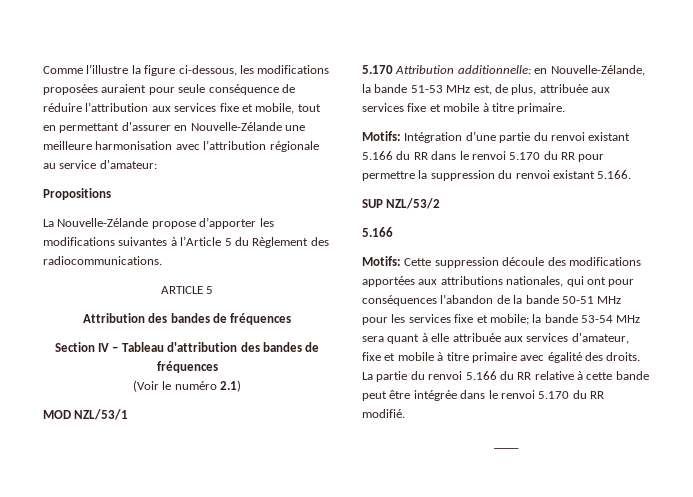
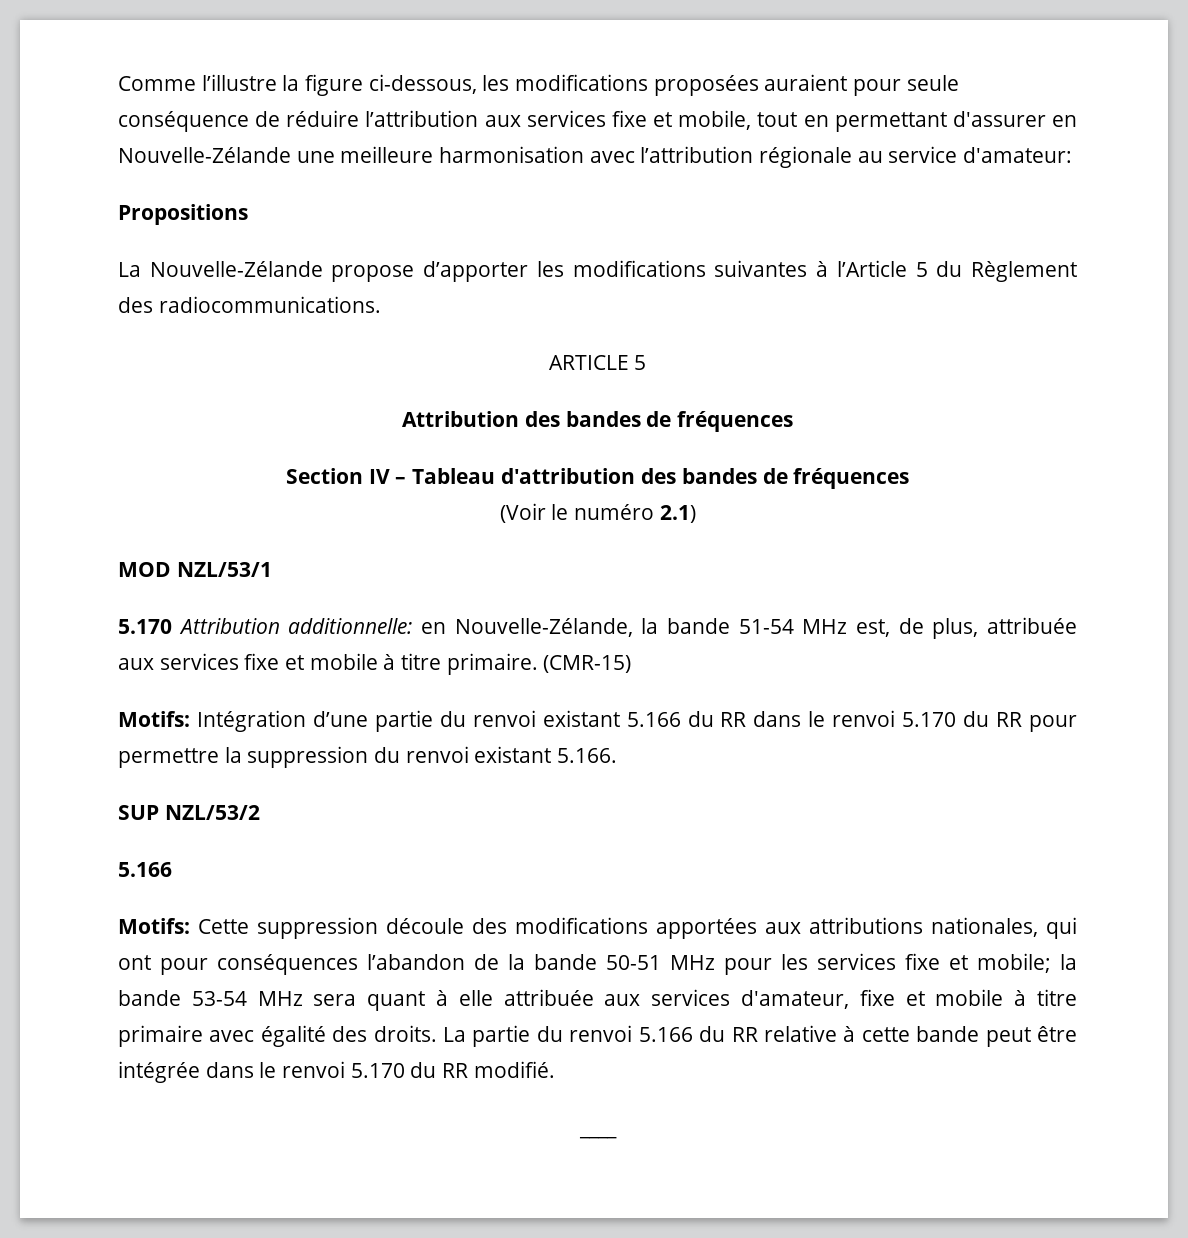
- 5.170 Attribution additionnelle: en Nouvelle-Zélande, la bande 51-53 MHz est, de plus, attribuée aux services fixe et mobile à titre primaire.
+ 5.170 Attribution additionnelle: en Nouvelle-Zélande, la bande 51-54 MHz est, de plus, attribuée aux services fixe et mobile à titre primaire. (CMR-15)

